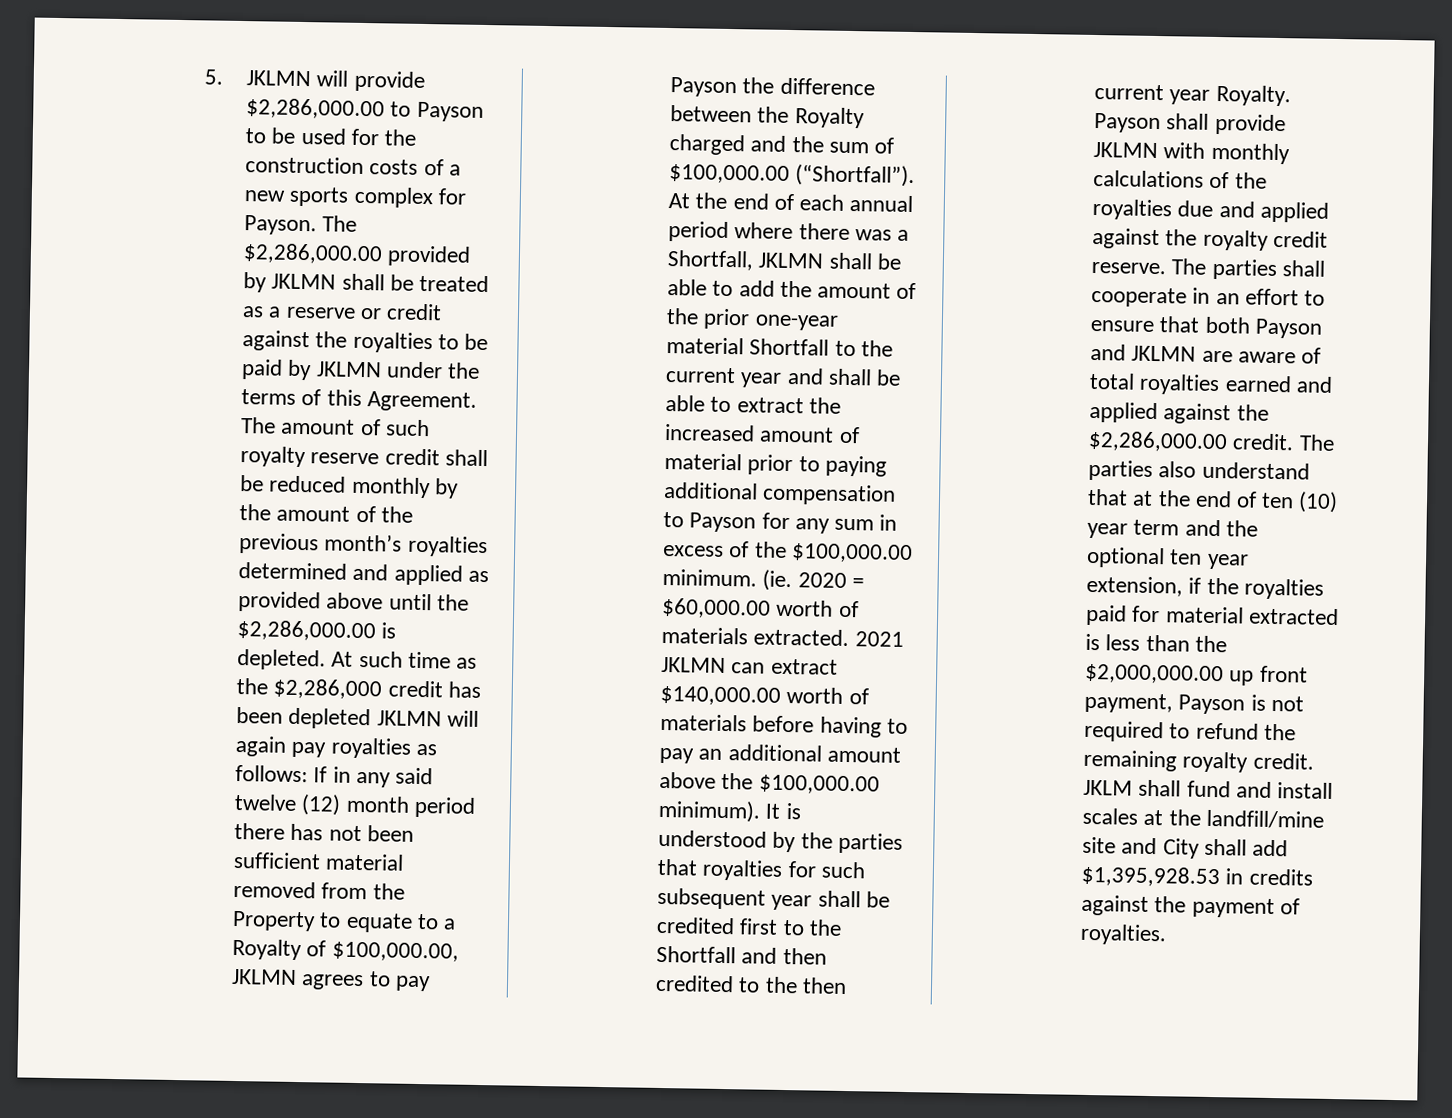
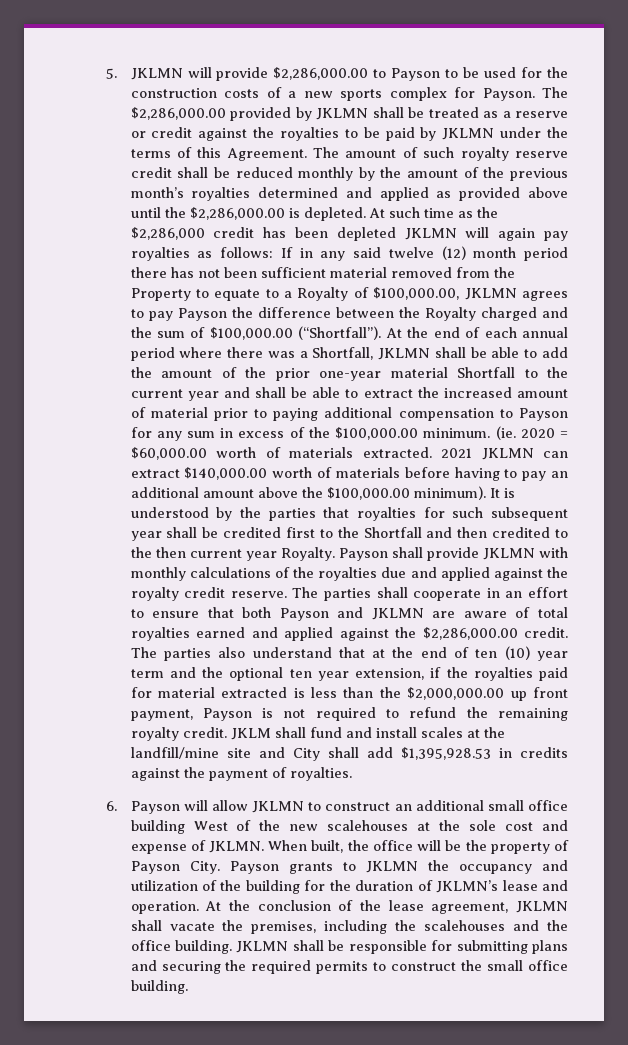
+ 6. Payson will allow JKLMN to construct an additional small office building West of the new scalehouses at the sole cost and expense of JKLMN. When built, the office will be the property of Payson City. Payson grants to JKLMN the occupancy and utilization of the building for the duration of JKLMN’s lease and operation. At the conclusion of the lease agreement, JKLMN shall vacate the premises, including the scalehouses and the office building. JKLMN shall be responsible for submitting plans and securing the required permits to construct the small office building.

